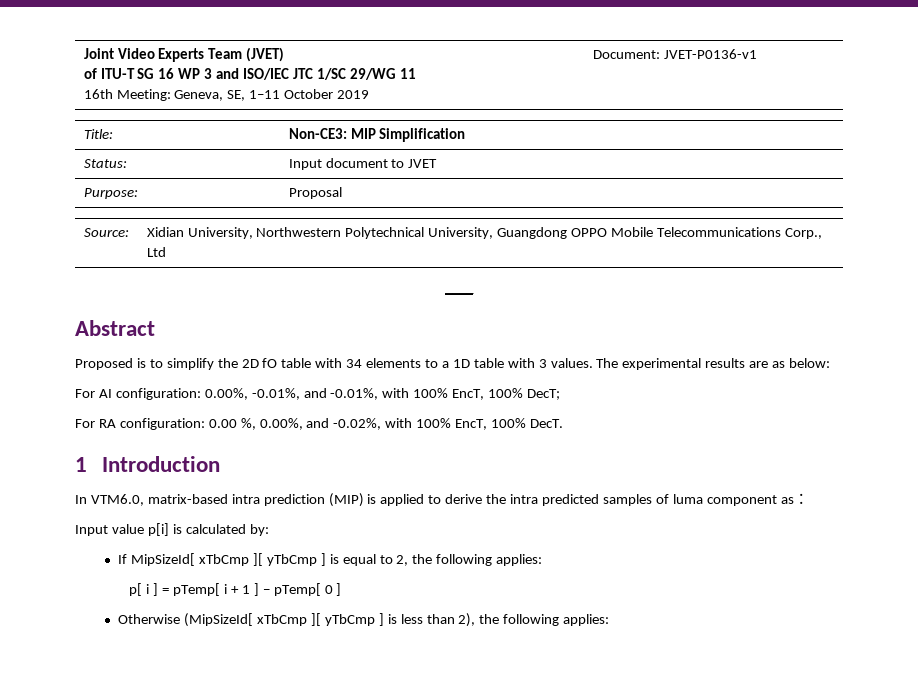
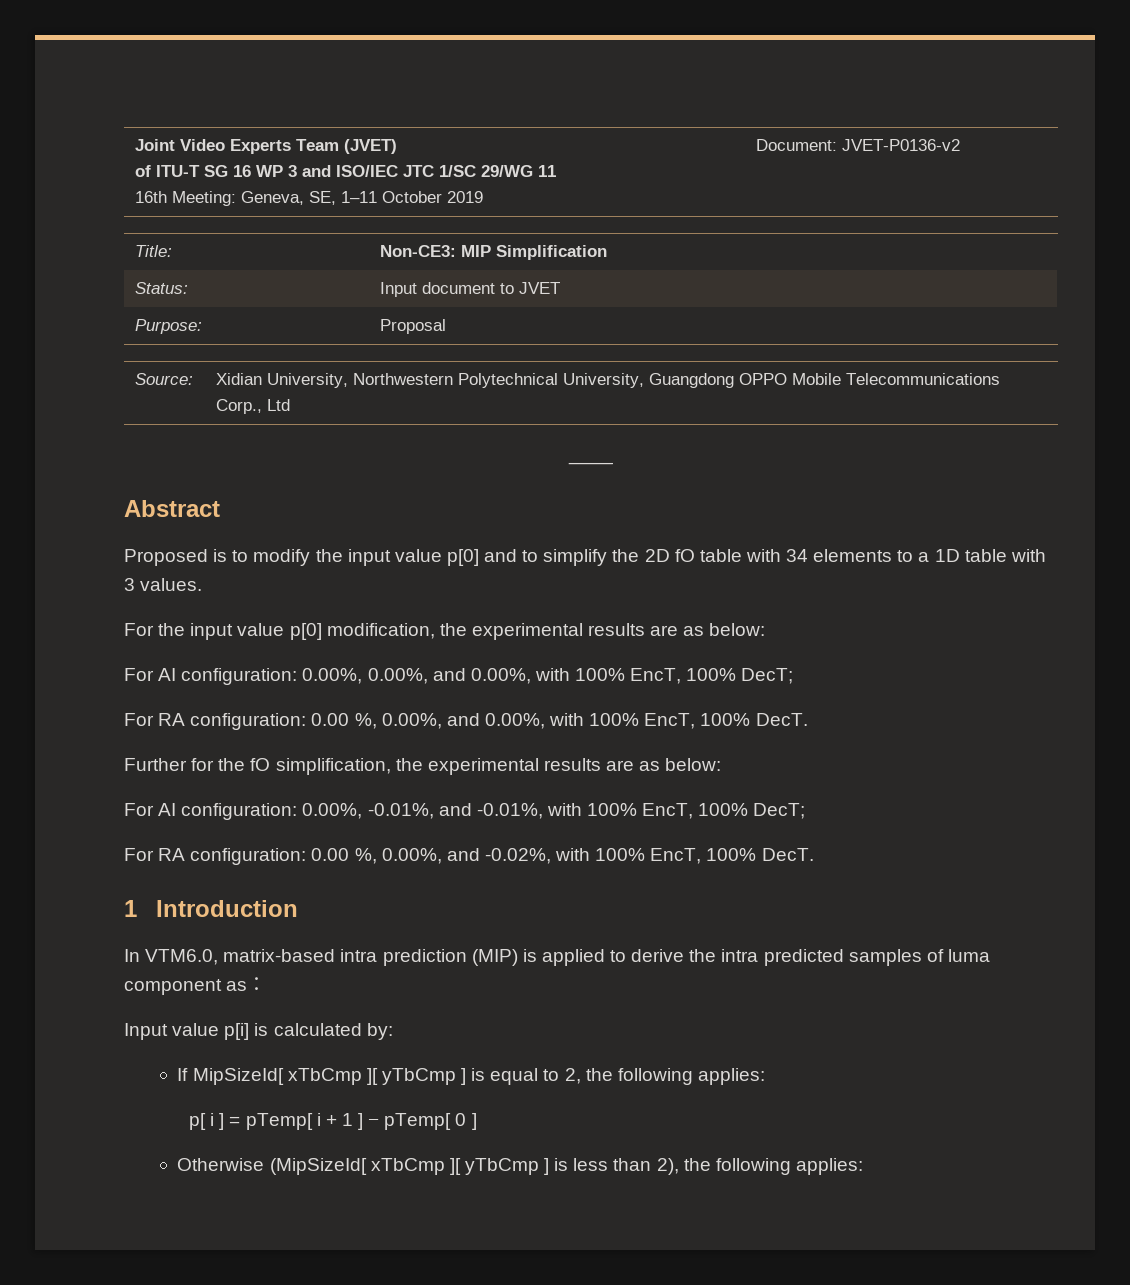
  Joint Video Experts Team (JVET)
  of ITU-T SG 16 WP 3 and ISO/IEC JTC 1/SC 29/WG 11
- 16th Meeting: Geneva, SE, 1–11 October 2019 | Document: JVET-P0136-v1
+ 16th Meeting: Geneva, SE, 1–11 October 2019 | Document: JVET-P0136-v2
- Proposed is to simplify the 2D fO table with 34 elements to a 1D table with 3 values. The experimental results are as below:
+ Proposed is to modify the input value p[0] and to simplify the 2D fO table with 34 elements to a 1D table with 3 values.
+ For the input value p[0] modification, the experimental results are as below:
+ For AI configuration: 0.00%, 0.00%, and 0.00%, with 100% EncT, 100% DecT;
+ For RA configuration: 0.00 %, 0.00%, and 0.00%, with 100% EncT, 100% DecT.
+ Further for the fO simplification, the experimental results are as below:

